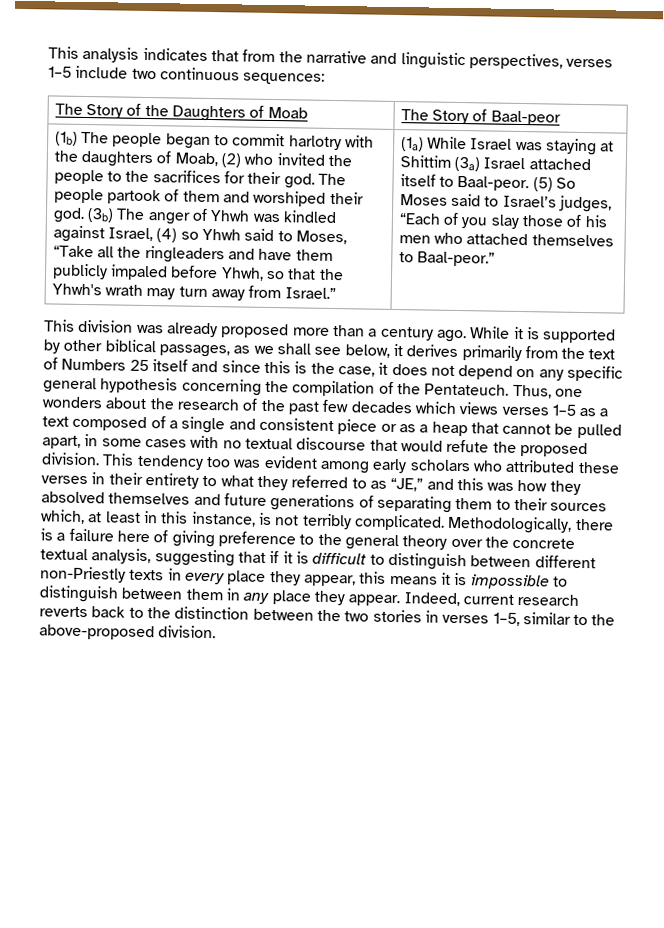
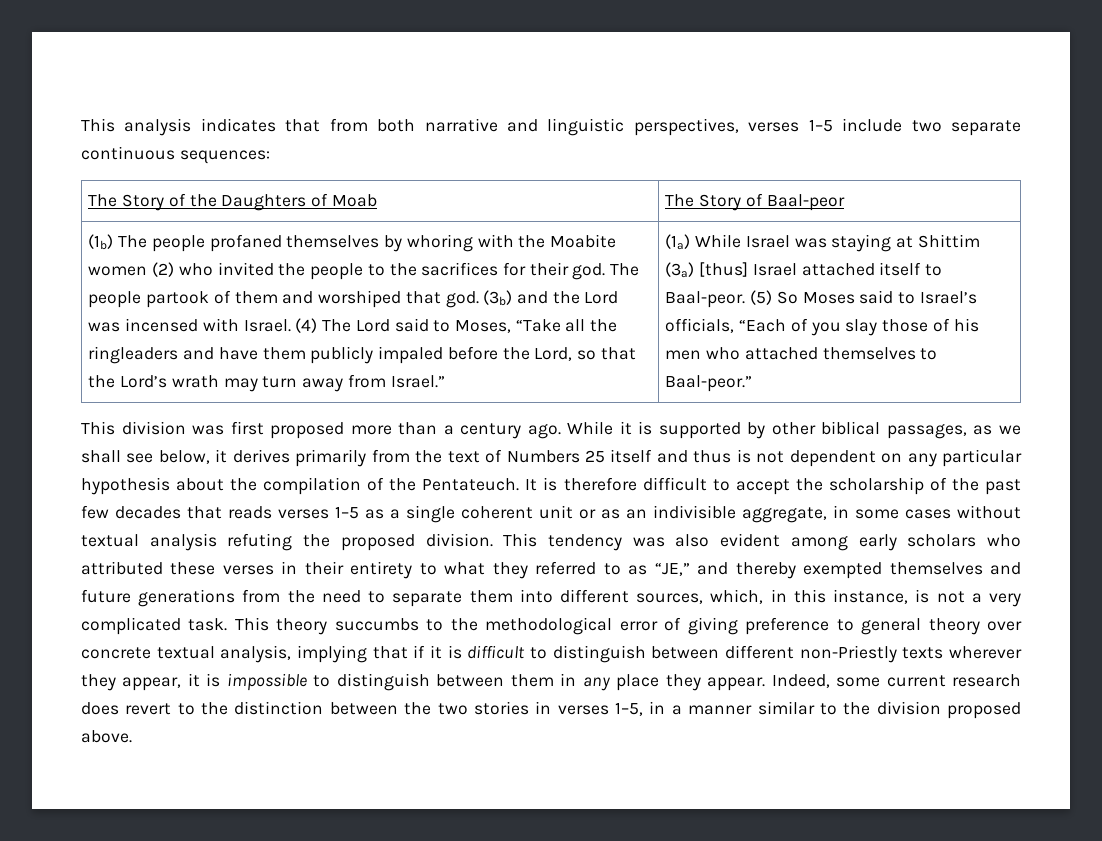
- This analysis indicates that from the narrative and linguistic perspectives, verses 1–5 include two continuous sequences:
+ This analysis indicates that from both narrative and linguistic perspectives, verses 1–5 include two separate continuous sequences:
- (1b) The people began to commit harlotry with the daughters of Moab, (2) who invited the people to the sacrifices for their god.
+ (1b) The people profaned themselves by whoring with the Moabite women (2) who invited the people to the sacrifices for their god.
- The people partook of them and worshiped their god.
+ The people partook of them and worshiped that god.
- (3b) The anger of Yhwh was kindled against Israel, (4) so Yhwh said to Moses, “Take all the ringleaders and have them publicly impaled before Yhwh, so that the Yhwh's wrath may turn away from Israel.”
+ (3b) and the Lord was incensed with Israel. (4) The Lord said to Moses, “Take all the ringleaders and have them publicly impaled before the Lord, so that the Lord’s wrath may turn away from Israel.”
- (1a) While Israel was staying at Shittim (3a) Israel attached itself to Baal-peor.
+ (1a) While Israel was staying at Shittim (3a) [thus] Israel attached itself to Baal-peor.
- (5) So Moses said to Israel’s judges, “Each of you slay those of his men who attached themselves to Baal-peor.”
+ (5) So Moses said to Israel’s officials, “Each of you slay those of his men who attached themselves to Baal-peor.”
- This division was already proposed more than a century ago.
+ This division was first proposed more than a century ago.
- While it is supported by other biblical passages, as we shall see below, it derives primarily from the text of Numbers 25 itself and since this is the case, it does not depend on any specific general hypothesis concerning the compilation of the Pentateuch.
+ While it is supported by other biblical passages, as we shall see below, it derives primarily from the text of Numbers 25 itself and thus is not dependent on any particular hypothesis about the compilation of the Pentateuch.
- Thus, one wonders about the research of the past few decades which views verses 1–5 as a text composed of a single and consistent piece or as a heap that cannot be pulled apart, in some cases with no textual discourse that would refute the proposed division.
+ It is therefore difficult to accept the scholarship of the past few decades that reads verses 1–5 as a single coherent unit or as an indivisible aggregate, in some cases without textual analysis refuting the proposed division.
- This tendency too was evident among early scholars who attributed these verses in their entirety to what they referred to as “JE,” and this was how they absolved themselves and future generations of separating them to their sources which, at least in this instance, is not terribly complicated. Methodologically, there is a failure here of giving preference to the general theory over the concrete textual analysis, suggesting that if it is difficult to distinguish between different non-Priestly texts in every place they appear, this means it is impossible to distinguish between them in any place they appear.
+ This tendency was also evident among early scholars who attributed these verses in their entirety to what they referred to as “JE,” and thereby exempted themselves and future generations from the need to separate them into different sources, which, in this instance, is not a very complicated task. This theory succumbs to the methodological error of giving preference to general theory over concrete textual analysis, implying that if it is difficult to distinguish between different non-Priestly texts wherever they appear, it is impossible to distinguish between them in any place they appear.
- Indeed, current research reverts back to the distinction between the two stories in verses 1–5, similar to the above-proposed division.
+ Indeed, some current research does revert to the distinction between the two stories in verses 1–5, in a manner similar to the division proposed above.

